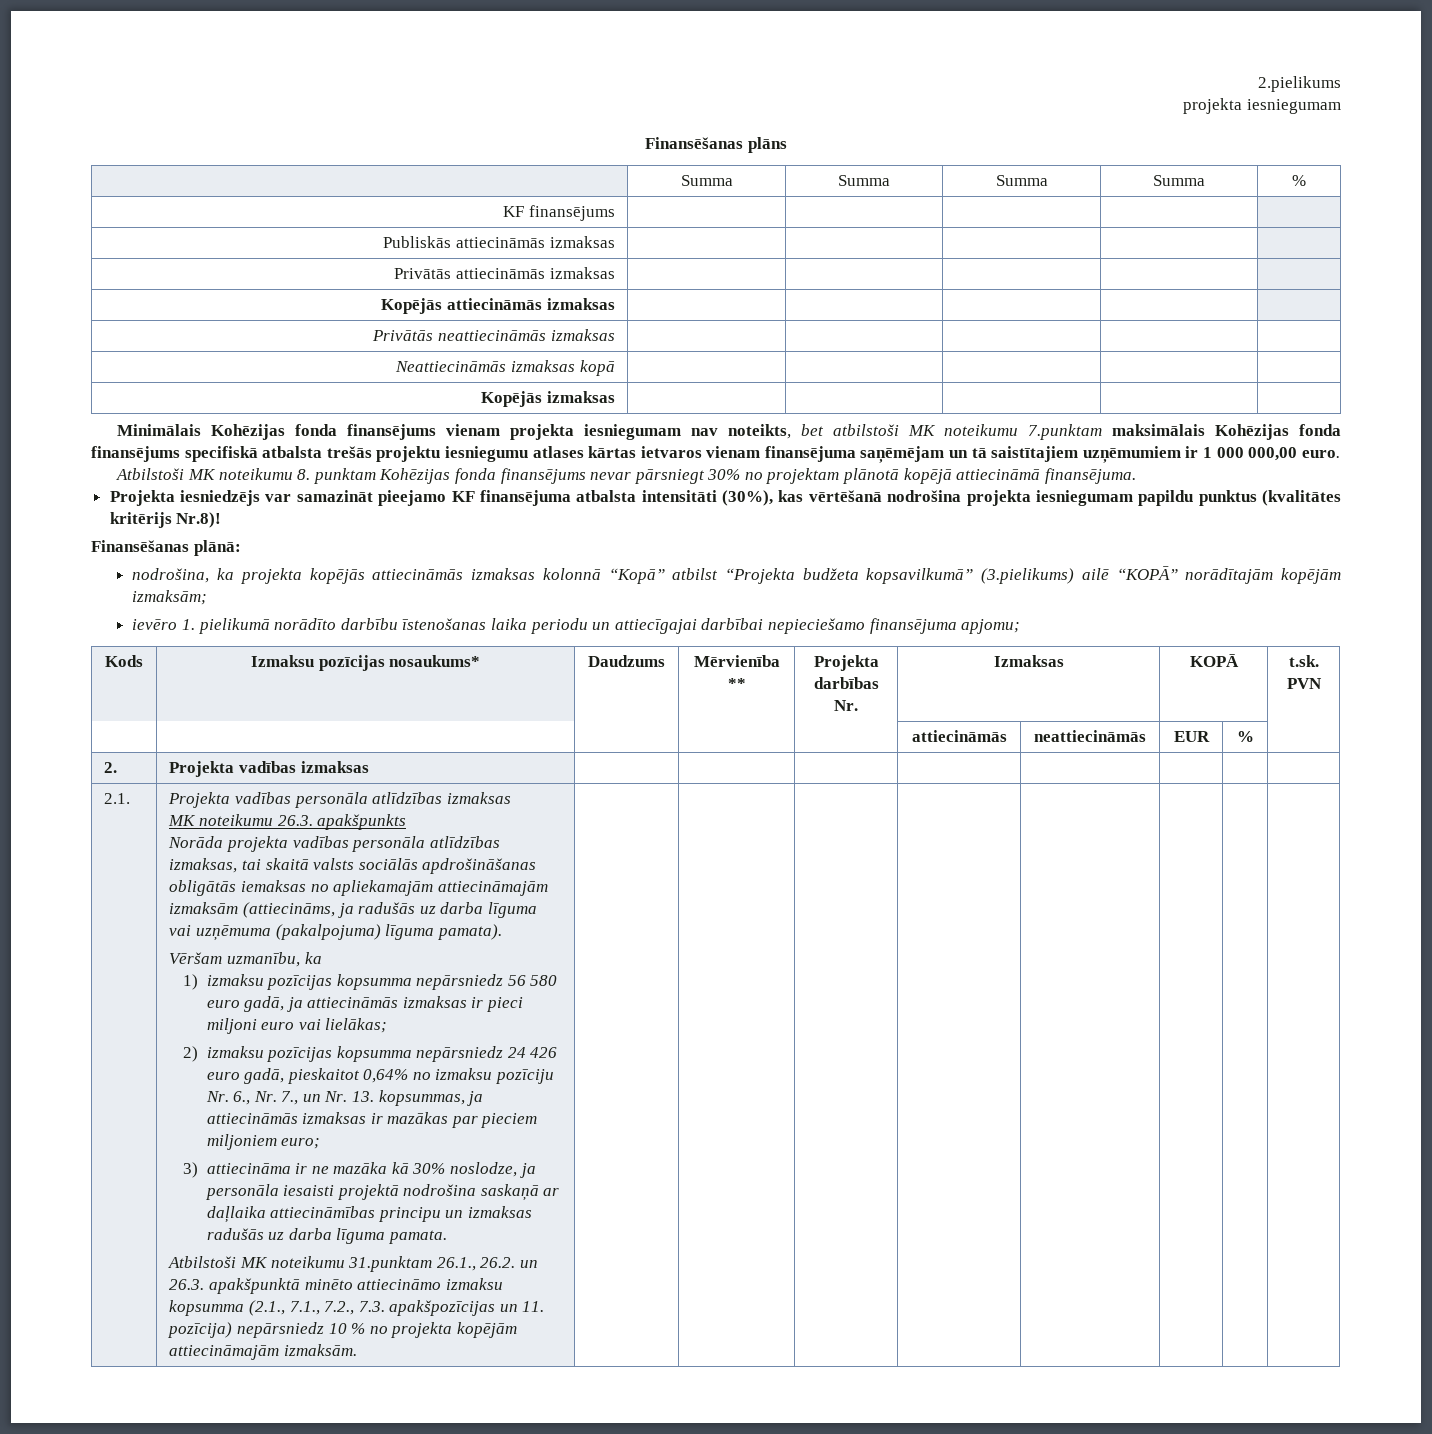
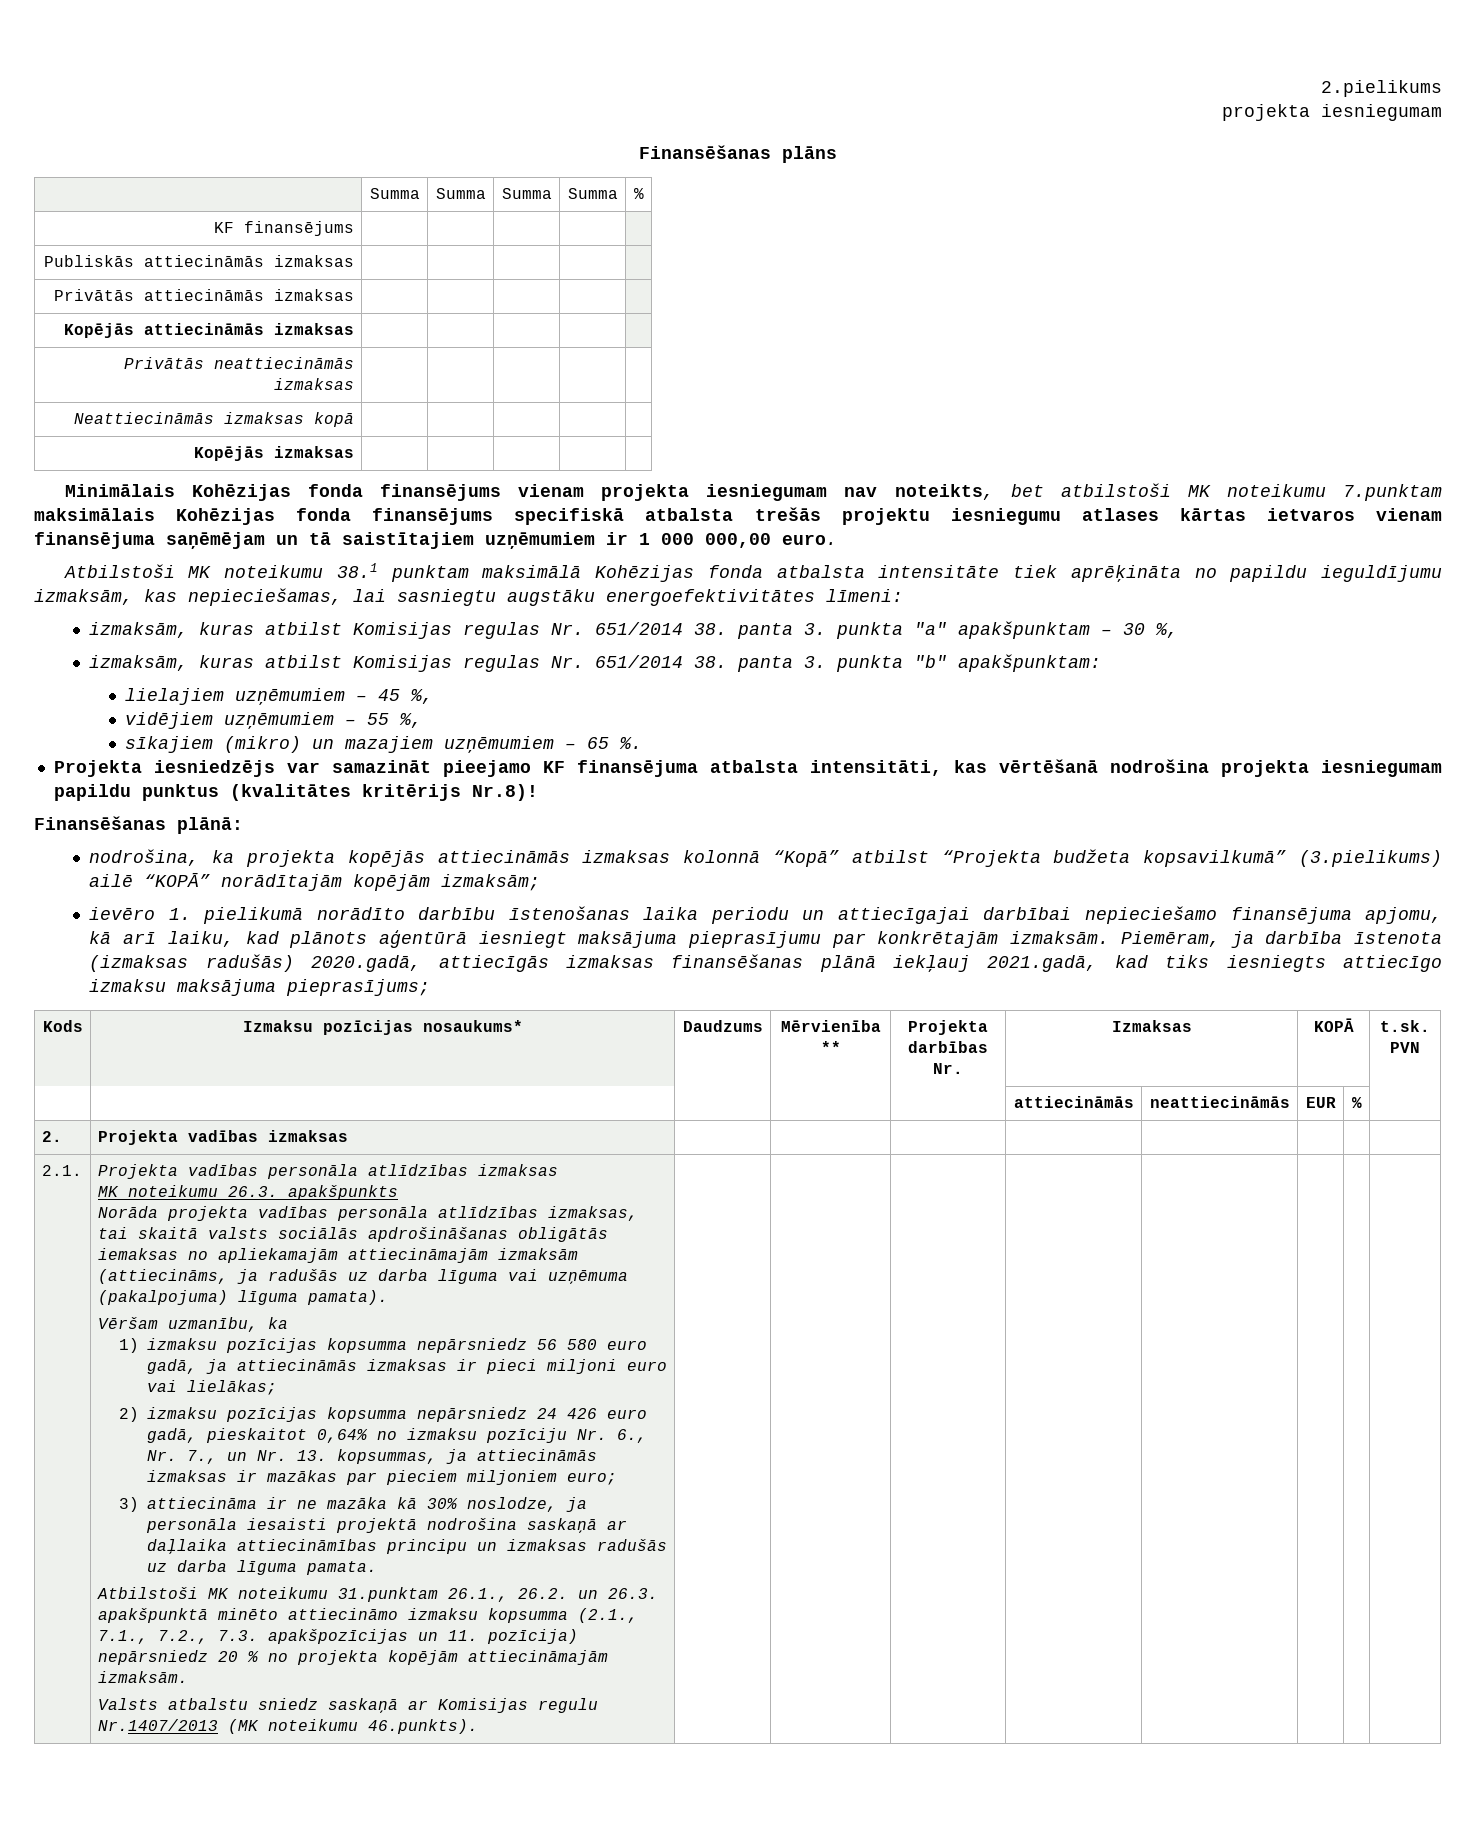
- Atbilstoši MK noteikumu 8. punktam Kohēzijas fonda finansējums nevar pārsniegt 30% no projektam plānotā kopējā attiecināmā finansējuma.
+ Atbilstoši MK noteikumu 38.1 punktam maksimālā Kohēzijas fonda atbalsta intensitāte tiek aprēķināta no papildu ieguldījumu izmaksām, kas nepieciešamas, lai sasniegtu augstāku energoefektivitātes līmeni:
+ izmaksām, kuras atbilst Komisijas regulas Nr. 651/2014 38. panta 3. punkta "a" apakšpunktam – 30 %,
+ izmaksām, kuras atbilst Komisijas regulas Nr. 651/2014 38. panta 3. punkta "b" apakšpunktam:
+ lielajiem uzņēmumiem – 45 %,
+ vidējiem uzņēmumiem – 55 %,
+ sīkajiem (mikro) un mazajiem uzņēmumiem – 65 %.
- Projekta iesniedzējs var samazināt pieejamo KF finansējuma atbalsta intensitāti (30%), kas vērtēšanā nodrošina projekta iesniegumam papildu punktus (kvalitātes kritērijs Nr.8)!
+ Projekta iesniedzējs var samazināt pieejamo KF finansējuma atbalsta intensitāti, kas vērtēšanā nodrošina projekta iesniegumam papildu punktus (kvalitātes kritērijs Nr.8)!
- ievēro 1. pielikumā norādīto darbību īstenošanas laika periodu un attiecīgajai darbībai nepieciešamo finansējuma apjomu;
+ ievēro 1. pielikumā norādīto darbību īstenošanas laika periodu un attiecīgajai darbībai nepieciešamo finansējuma apjomu, kā arī laiku, kad plānots aģentūrā iesniegt maksājuma pieprasījumu par konkrētajām izmaksām. Piemēram, ja darbība īstenota (izmaksas radušās) 2020.gadā, attiecīgās izmaksas finansēšanas plānā iekļauj 2021.gadā, kad tiks iesniegts attiecīgo izmaksu maksājuma pieprasījums;
- Atbilstoši MK noteikumu 31.punktam 26.1., 26.2. un 26.3. apakšpunktā minēto attiecināmo izmaksu kopsumma (2.1., 7.1., 7.2., 7.3. apakšpozīcijas un 11. pozīcija) nepārsniedz 10 % no projekta kopējām attiecināmajām izmaksām.
+ Atbilstoši MK noteikumu 31.punktam 26.1., 26.2. un 26.3. apakšpunktā minēto attiecināmo izmaksu kopsumma (2.1., 7.1., 7.2., 7.3. apakšpozīcijas un 11. pozīcija) nepārsniedz 20 % no projekta kopējām attiecināmajām izmaksām.
+ Valsts atbalstu sniedz saskaņā ar Komisijas regulu Nr.1407/2013 (MK noteikumu 46.punkts).

